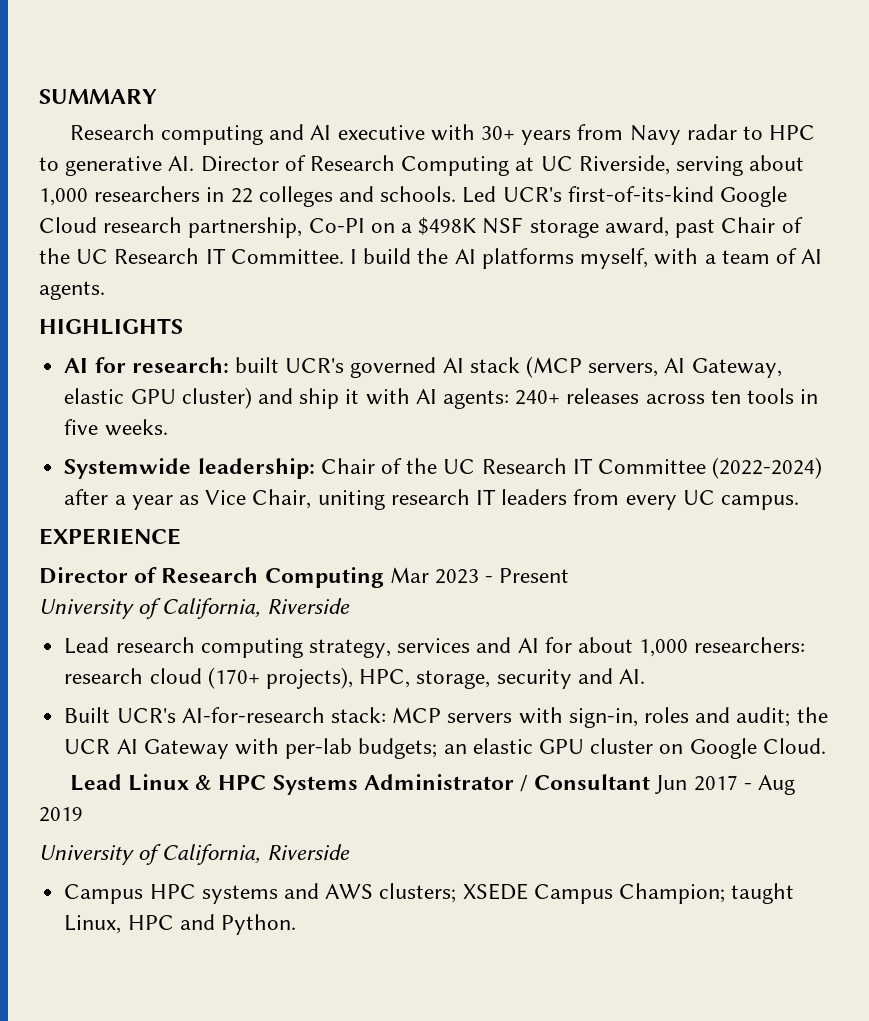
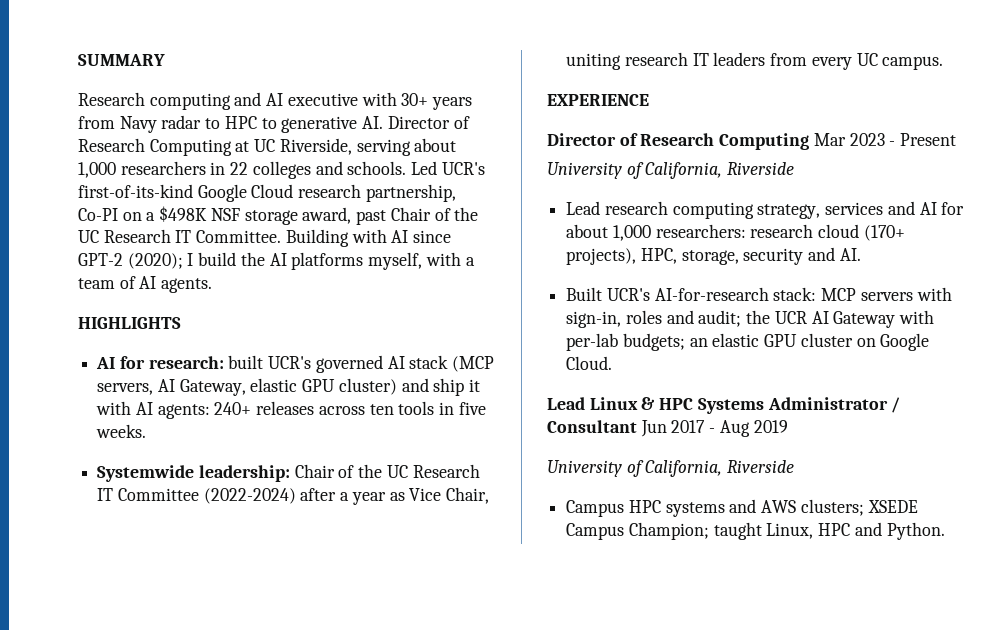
- I build the AI platforms myself, with a team of AI agents.
+ Building with AI since GPT-2 (2020); I build the AI platforms myself, with a team of AI agents.

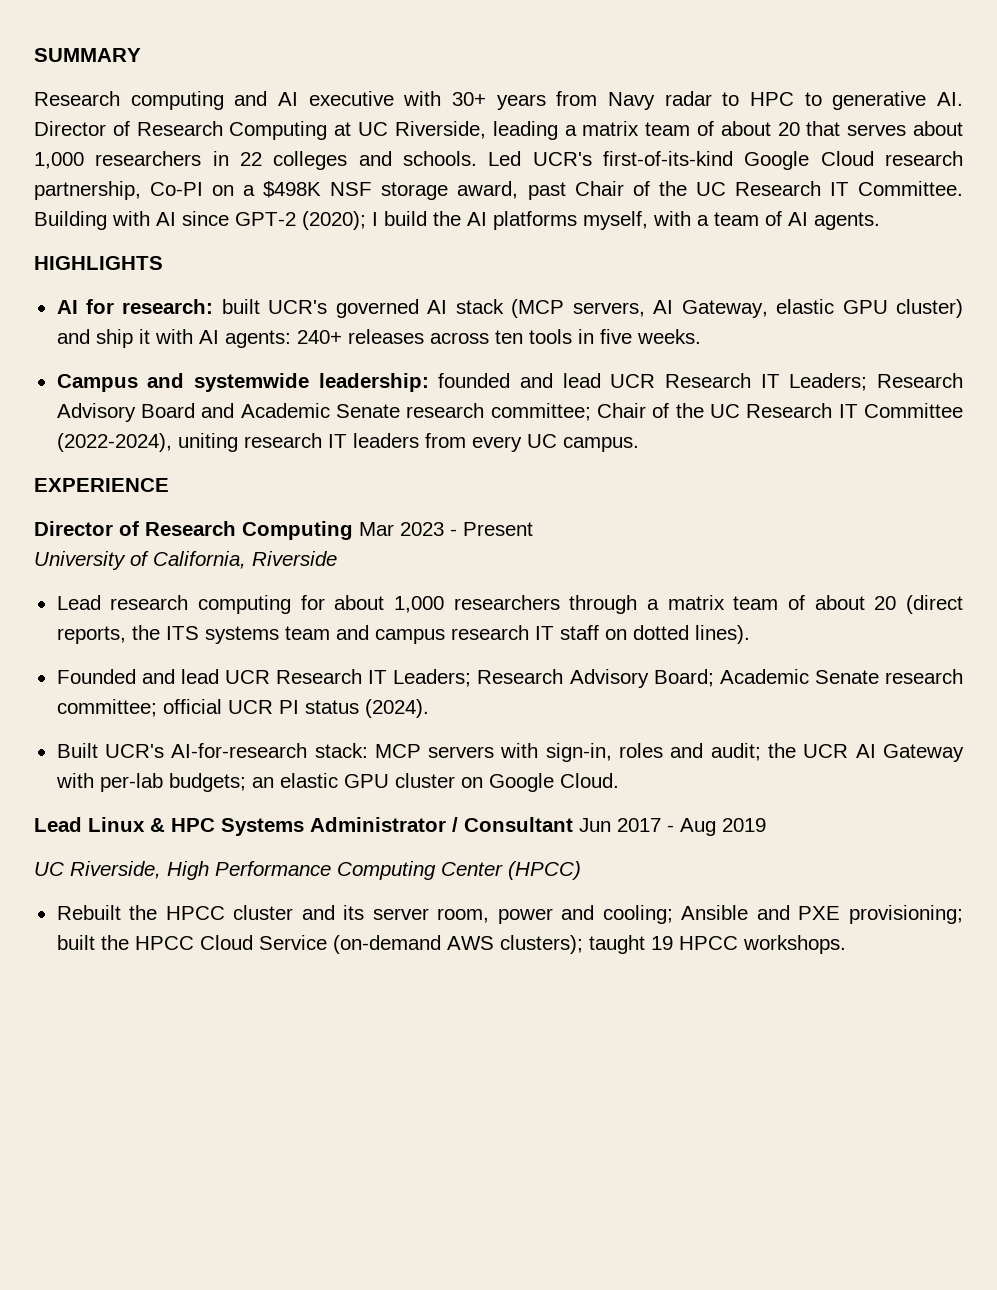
- Research computing and AI executive with 30+ years from Navy radar to HPC to generative AI. Director of Research Computing at UC Riverside, serving about 1,000 researchers in 22 colleges and schools.
+ Research computing and AI executive with 30+ years from Navy radar to HPC to generative AI. Director of Research Computing at UC Riverside, leading a matrix team of about 20 that serves about 1,000 researchers in 22 colleges and schools.
- Systemwide leadership: Chair of the UC Research IT Committee (2022-2024) after a year as Vice Chair, uniting research IT leaders from every UC campus.
+ Campus and systemwide leadership: founded and lead UCR Research IT Leaders; Research Advisory Board and Academic Senate research committee; Chair of the UC Research IT Committee (2022-2024), uniting research IT leaders from every UC campus.
- Lead research computing strategy, services and AI for about 1,000 researchers: research cloud (170+ projects), HPC, storage, security and AI.
+ Lead research computing for about 1,000 researchers through a matrix team of about 20 (direct reports, the ITS systems team and campus research IT staff on dotted lines).
+ Founded and lead UCR Research IT Leaders; Research Advisory Board; Academic Senate research committee; official UCR PI status (2024).
  Lead Linux & HPC Systems Administrator / Consultant Jun 2017 - Aug 2019
- University of California, Riverside
- Campus HPC systems and AWS clusters; XSEDE Campus Champion; taught Linux, HPC and Python.
+ UC Riverside, High Performance Computing Center (HPCC)
+ Rebuilt the HPCC cluster and its server room, power and cooling; Ansible and PXE provisioning; built the HPCC Cloud Service (on-demand AWS clusters); taught 19 HPCC workshops.

